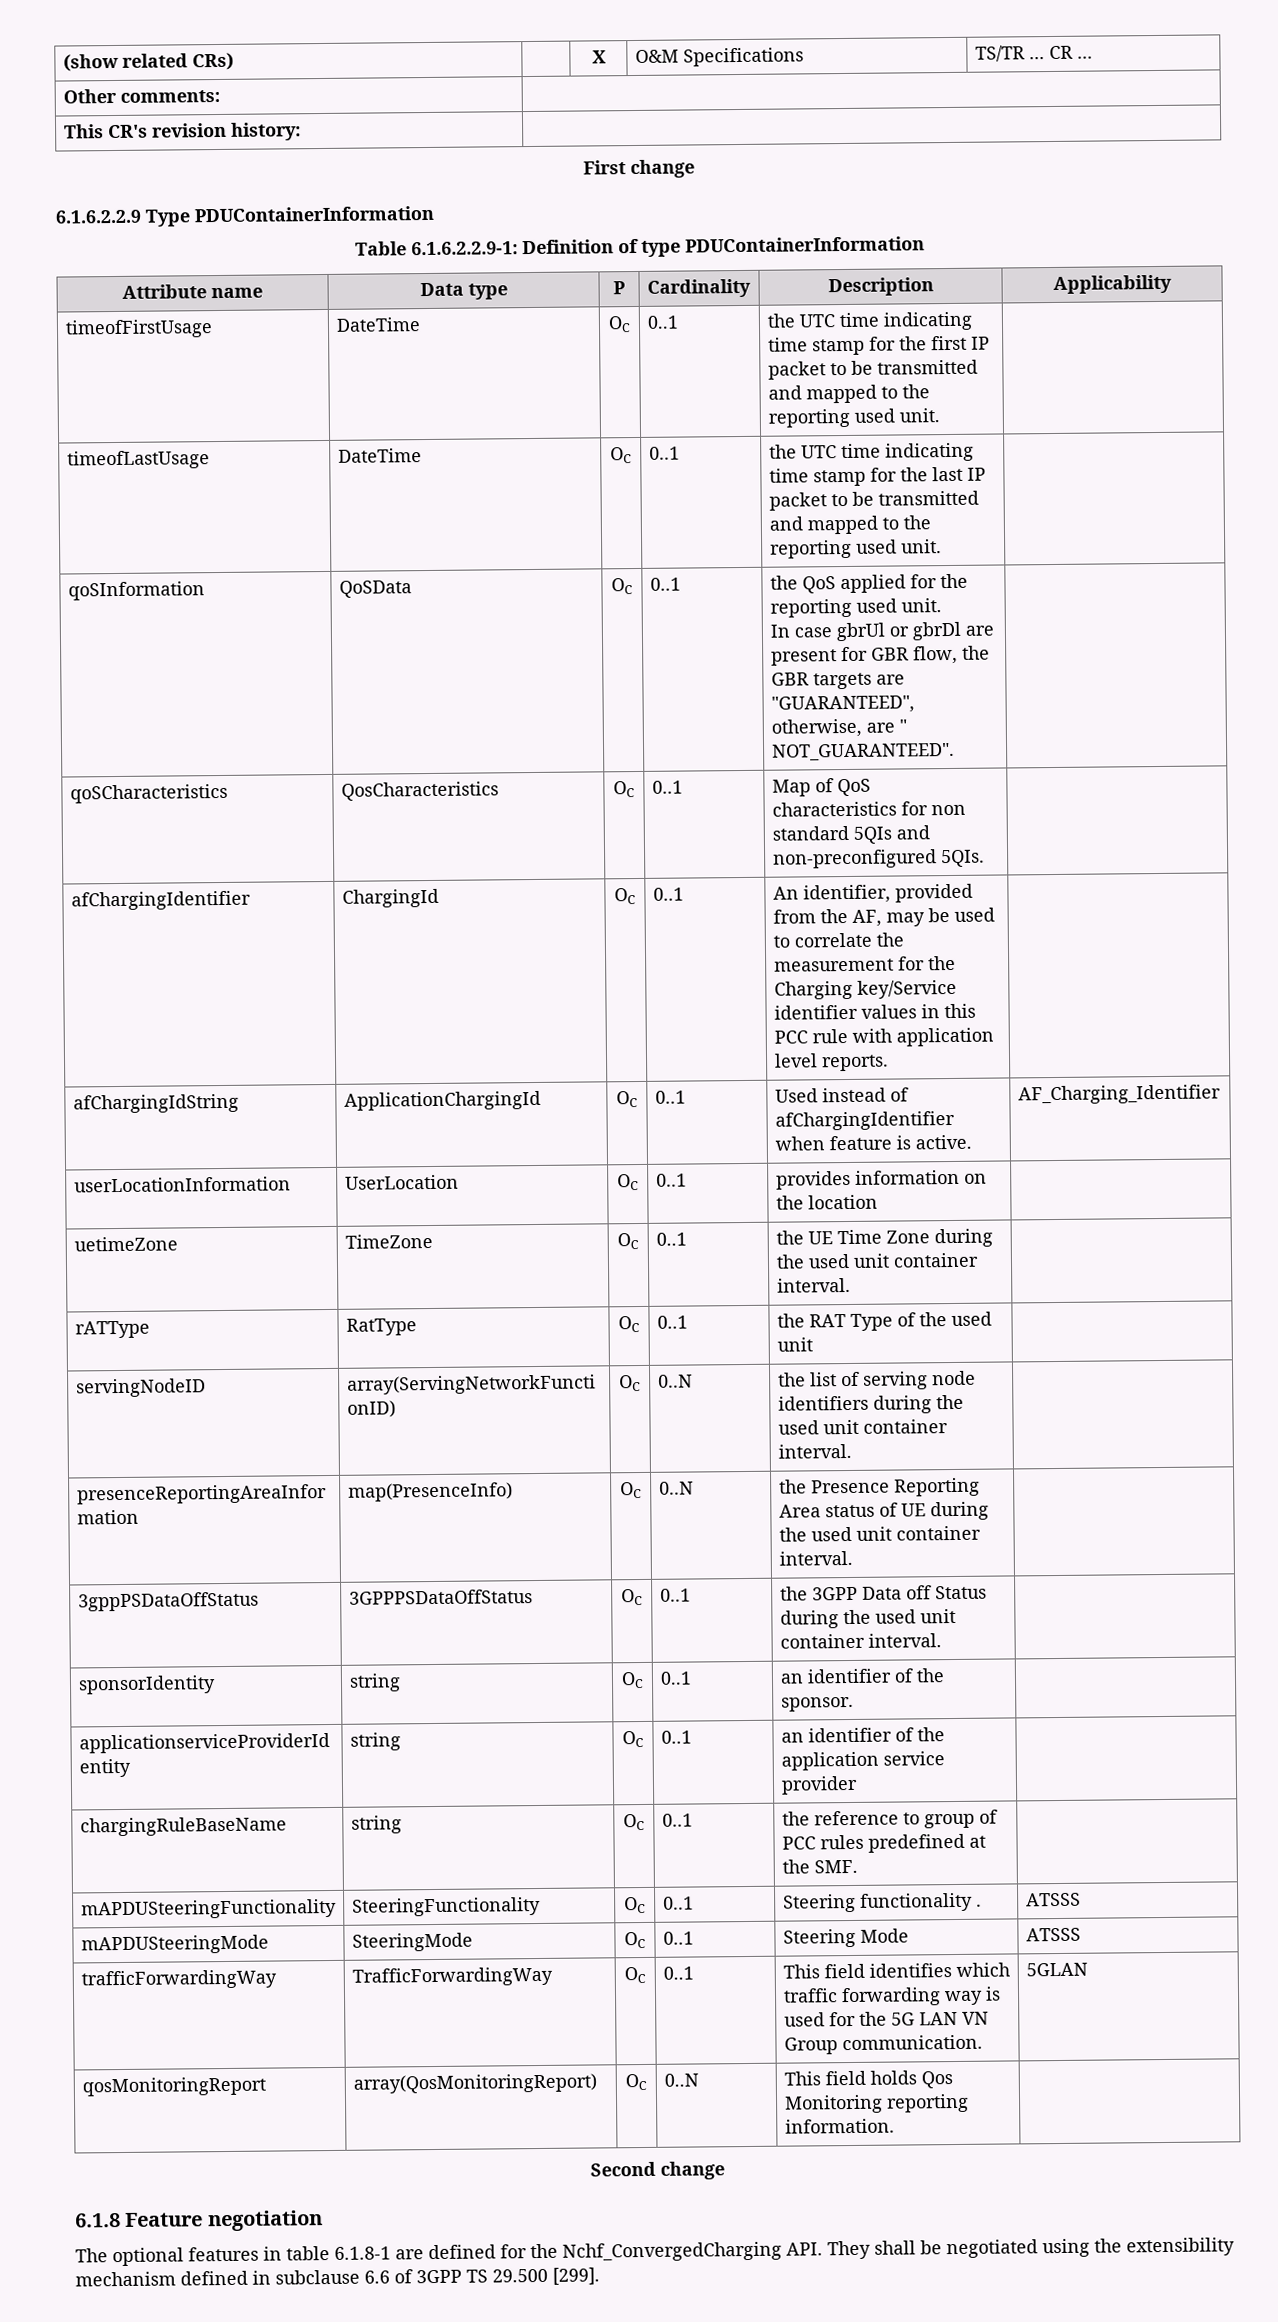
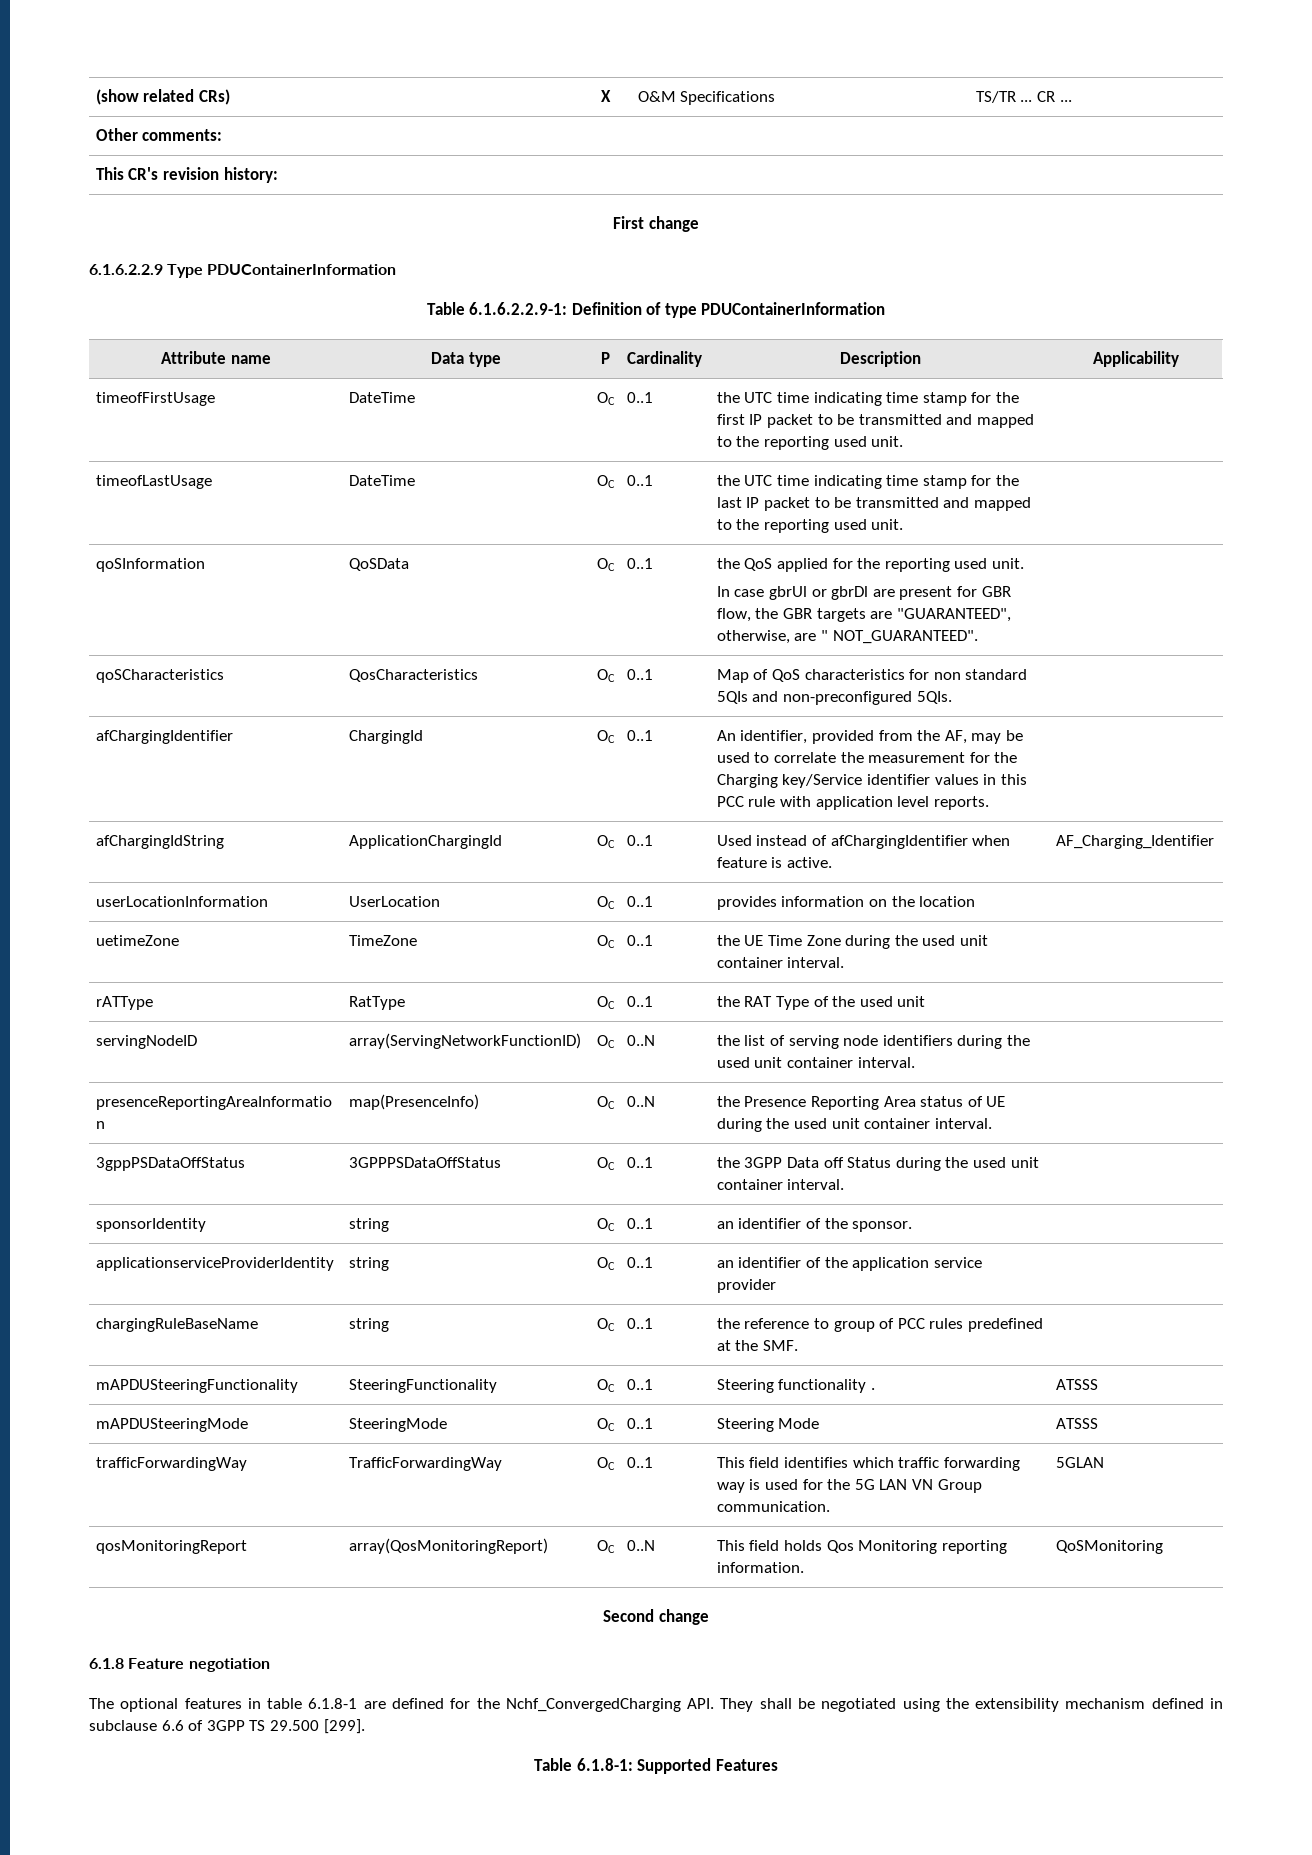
- qosMonitoringReport | array(QosMonitoringReport) | OC | 0..N | This field holds Qos Monitoring reporting information. |
+ qosMonitoringReport | array(QosMonitoringReport) | OC | 0..N | This field holds Qos Monitoring reporting information. | QoSMonitoring
+ Table 6.1.8-1: Supported Features

